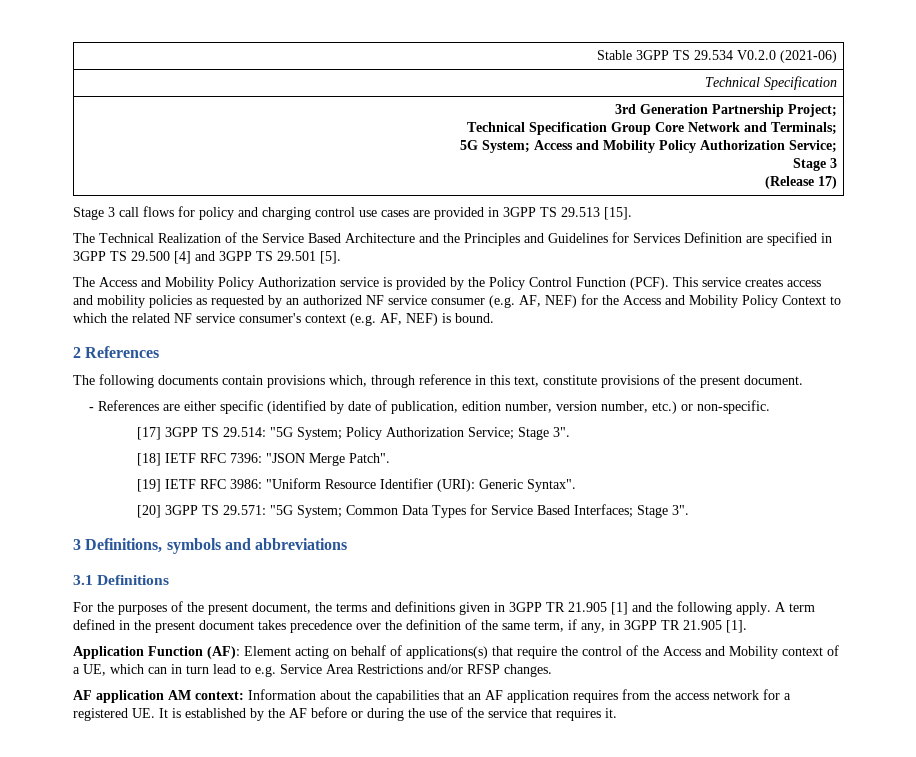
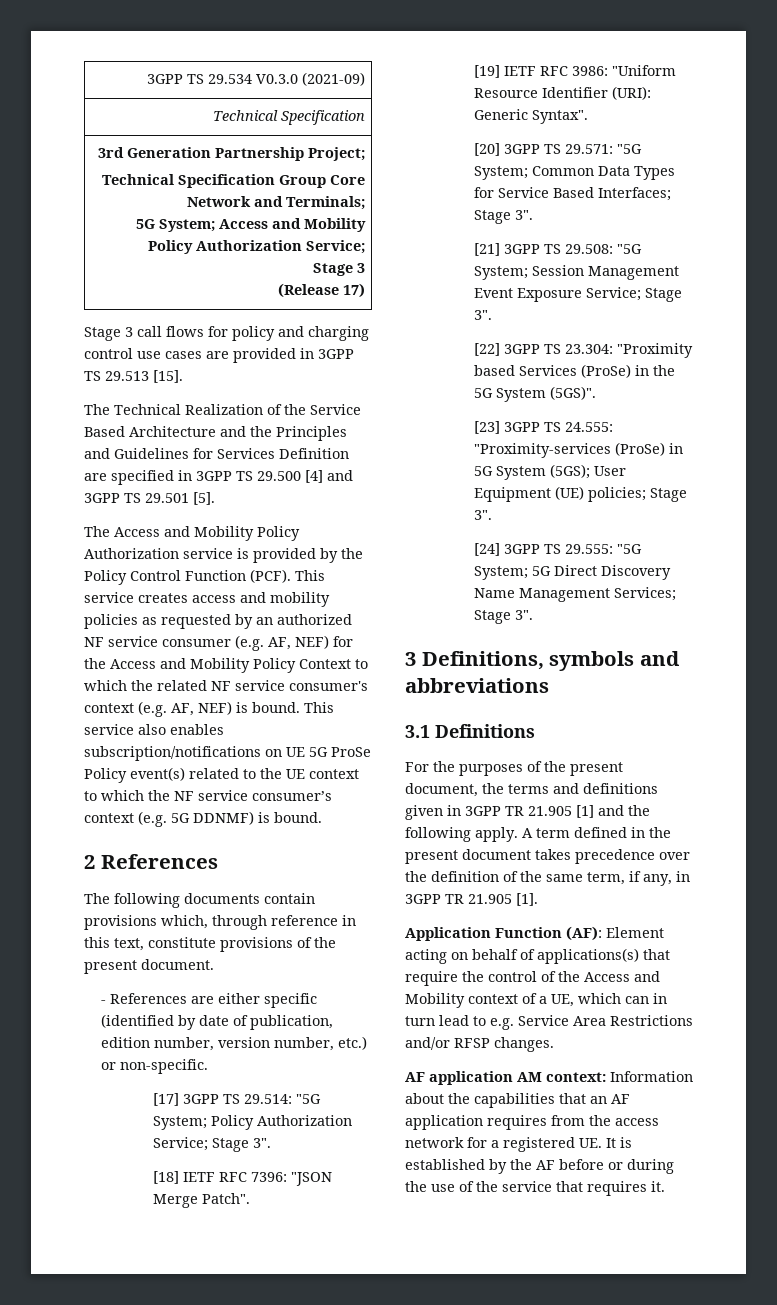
- Stable 3GPP TS 29.534 V0.2.0 (2021-06)
+ 3GPP TS 29.534 V0.3.0 (2021-09)
+ This service also enables subscription/notifications on UE 5G ProSe Policy event(s) related to the UE context to which the NF service consumer’s context (e.g. 5G DDNMF) is bound.
+ [21] 3GPP TS 29.508: "5G System; Session Management Event Exposure Service; Stage 3".
+ [22] 3GPP TS 23.304: "Proximity based Services (ProSe) in the 5G System (5GS)".
+ [23] 3GPP TS 24.555: "Proximity-services (ProSe) in 5G System (5GS); User Equipment (UE) policies; Stage 3".
+ [24] 3GPP TS 29.555: "5G System; 5G Direct Discovery Name Management Services; Stage 3".

